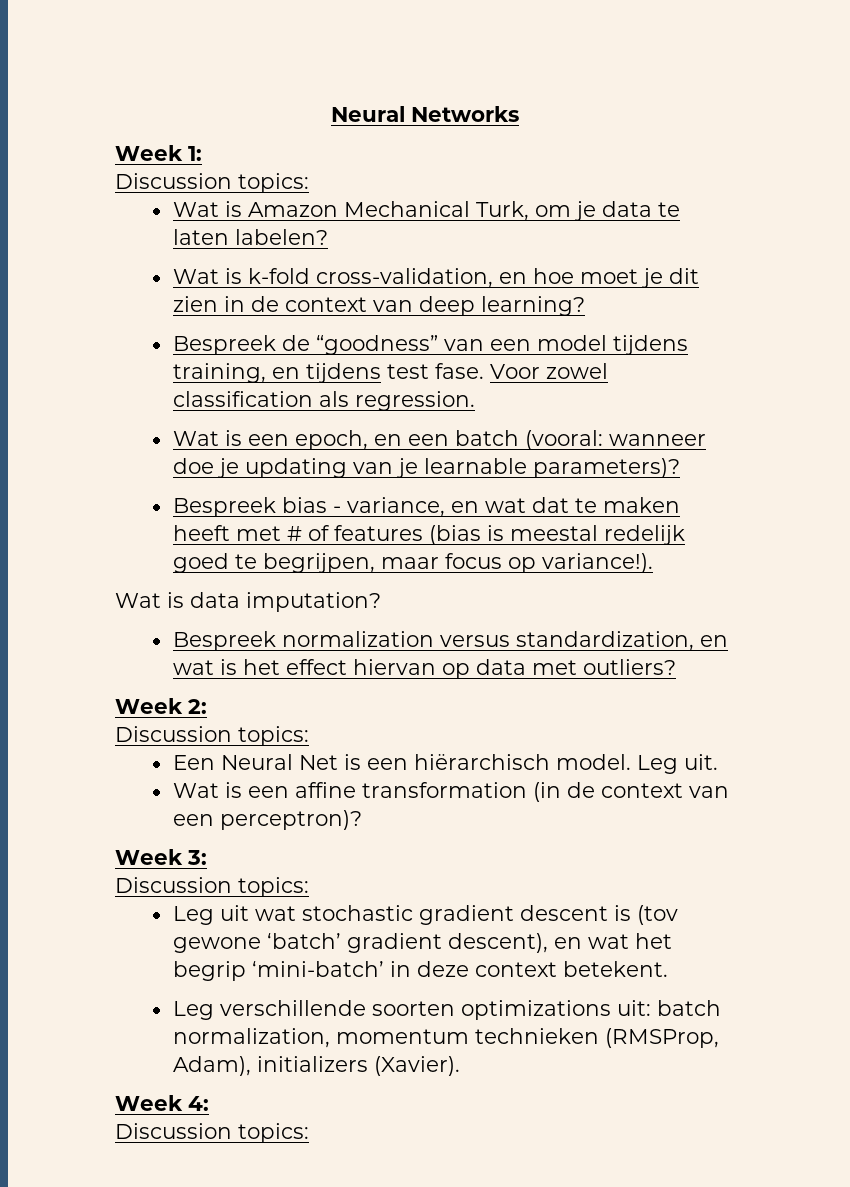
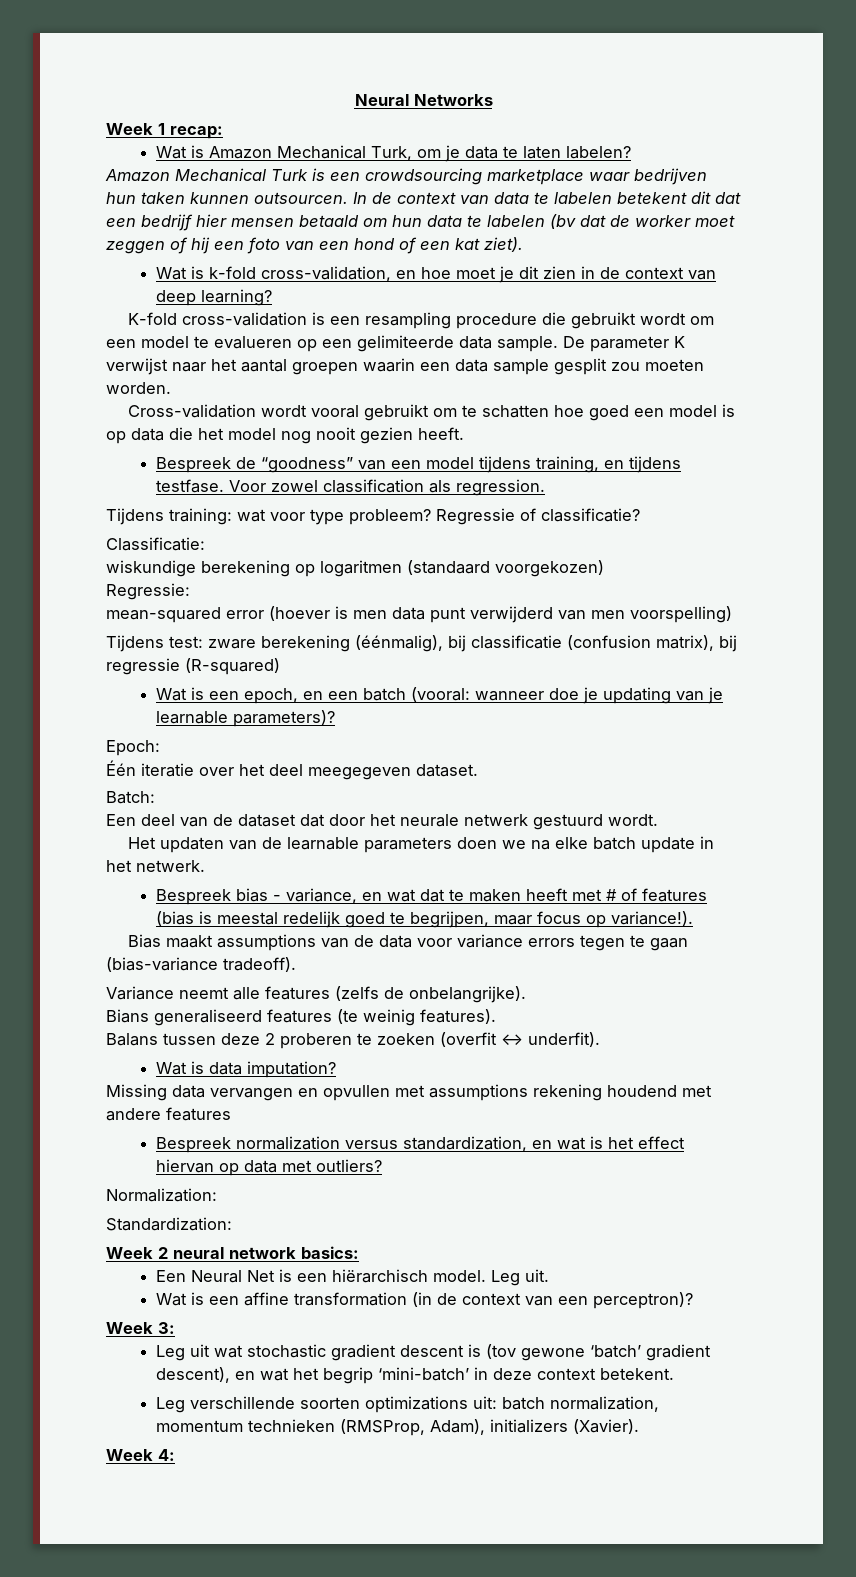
- Week 1:
- Discussion topics:
+ Week 1 recap:
+ Amazon Mechanical Turk is een crowdsourcing marketplace waar bedrijven hun taken kunnen outsourcen. In de context van data te labelen betekent dit dat een bedrijf hier mensen betaald om hun data te labelen (bv dat de worker moet zeggen of hij een foto van een hond of een kat ziet).
+ K-fold cross-validation is een resampling procedure die gebruikt wordt om een model te evalueren op een gelimiteerde data sample. De parameter K verwijst naar het aantal groepen waarin een data sample gesplit zou moeten worden.
+ Cross-validation wordt vooral gebruikt om te schatten hoe goed een model is op data die het model nog nooit gezien heeft.
- Bespreek de “goodness” van een model tijdens training, en tijdens test fase.
+ Bespreek de “goodness” van een model tijdens training, en tijdens testfase.
+ Tijdens training: wat voor type probleem? Regressie of classificatie?
+ Classificatie:
+ wiskundige berekening op logaritmen (standaard voorgekozen)
+ Regressie:
+ mean-squared error (hoever is men data punt verwijderd van men voorspelling)
+ Tijdens test: zware berekening (éénmalig), bij classificatie (confusion matrix), bij regressie (R-squared)
+ Epoch:
+ Één iteratie over het deel meegegeven dataset.
+ Batch:
+ Een deel van de dataset dat door het neurale netwerk gestuurd wordt.
+ Het updaten van de learnable parameters doen we na elke batch update in het netwerk.
+ Bias maakt assumptions van de data voor variance errors tegen te gaan (bias-variance tradeoff).
+ Variance neemt alle features (zelfs de onbelangrijke).
+ Bians generaliseerd features (te weinig features).
+ Balans tussen deze 2 proberen te zoeken (overfit ↔ underfit).
  Wat is data imputation?
+ Missing data vervangen en opvullen met assumptions rekening houdend met andere features
- Week 2:
- Discussion topics:
+ Normalization:
+ Standardization:
+ Week 2 neural network basics:
  Week 3:
- Discussion topics:
  Week 4:
- Discussion topics:

